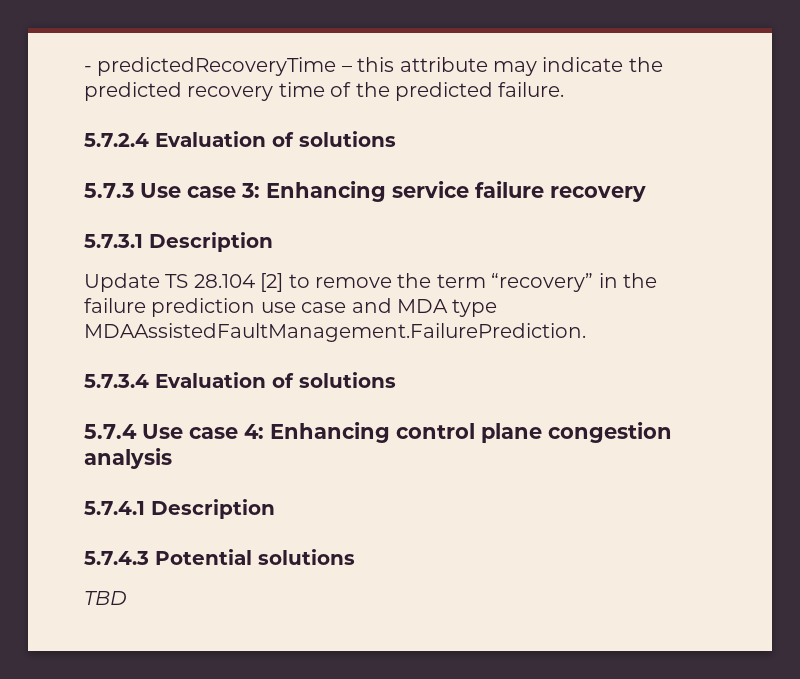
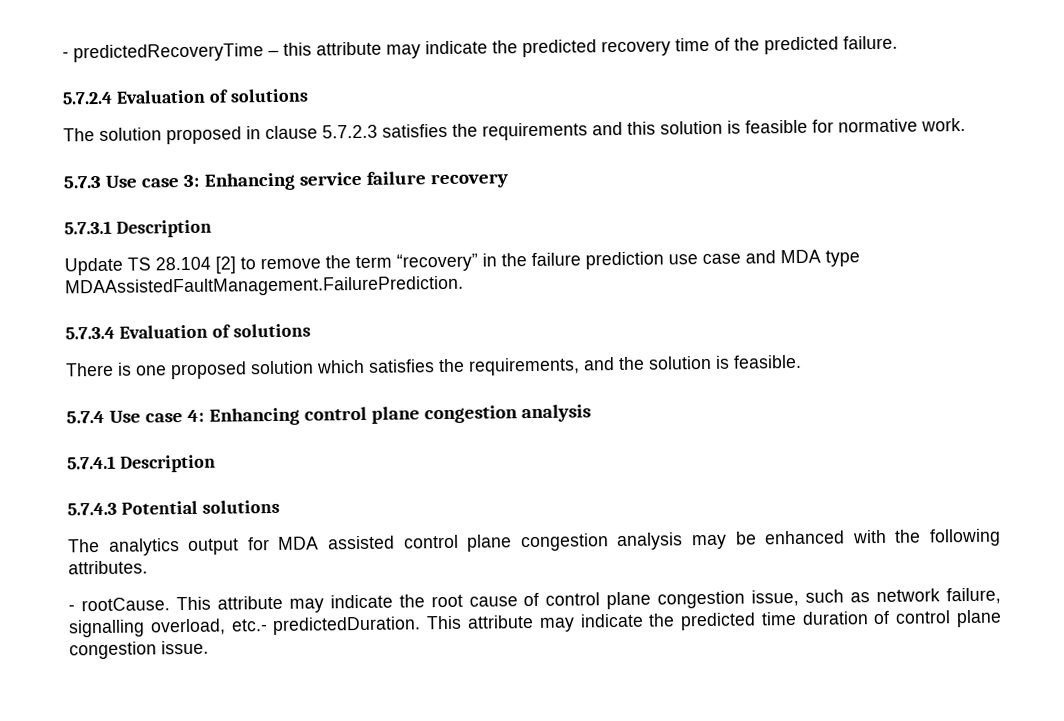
+ The solution proposed in clause 5.7.2.3 satisfies the requirements and this solution is feasible for normative work.
+ There is one proposed solution which satisfies the requirements, and the solution is feasible.
- TBD
+ The analytics output for MDA assisted control plane congestion analysis may be enhanced with the following attributes.
+ - rootCause. This attribute may indicate the root cause of control plane congestion issue, such as network failure, signalling overload, etc.- predictedDuration. This attribute may indicate the predicted time duration of control plane congestion issue.

